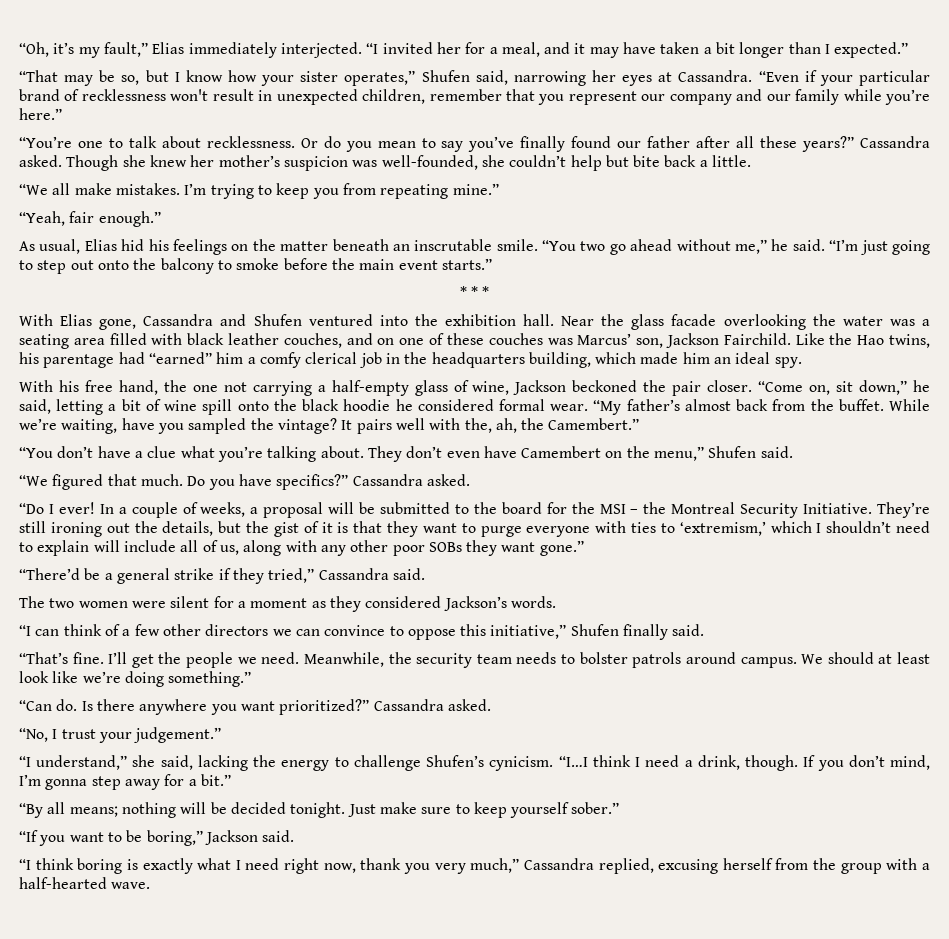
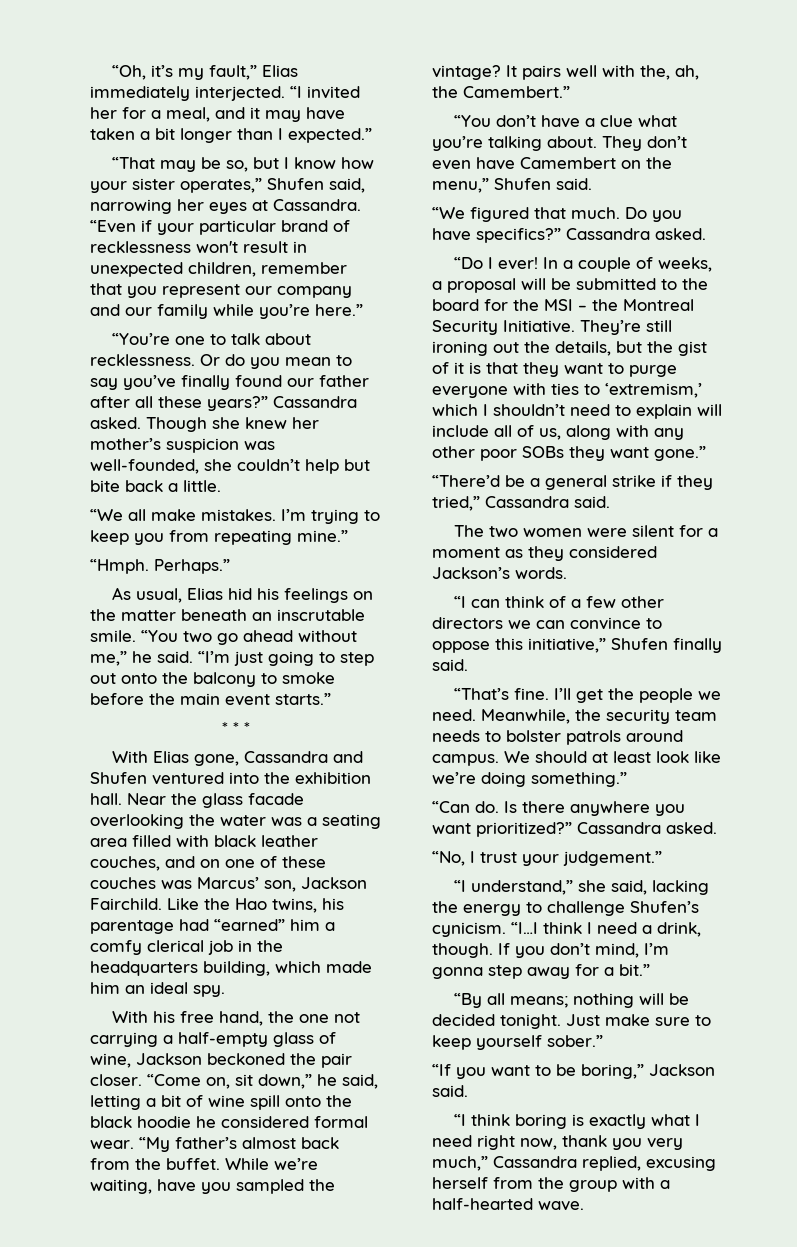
- “Yeah, fair enough.”
+ “Hmph. Perhaps.”

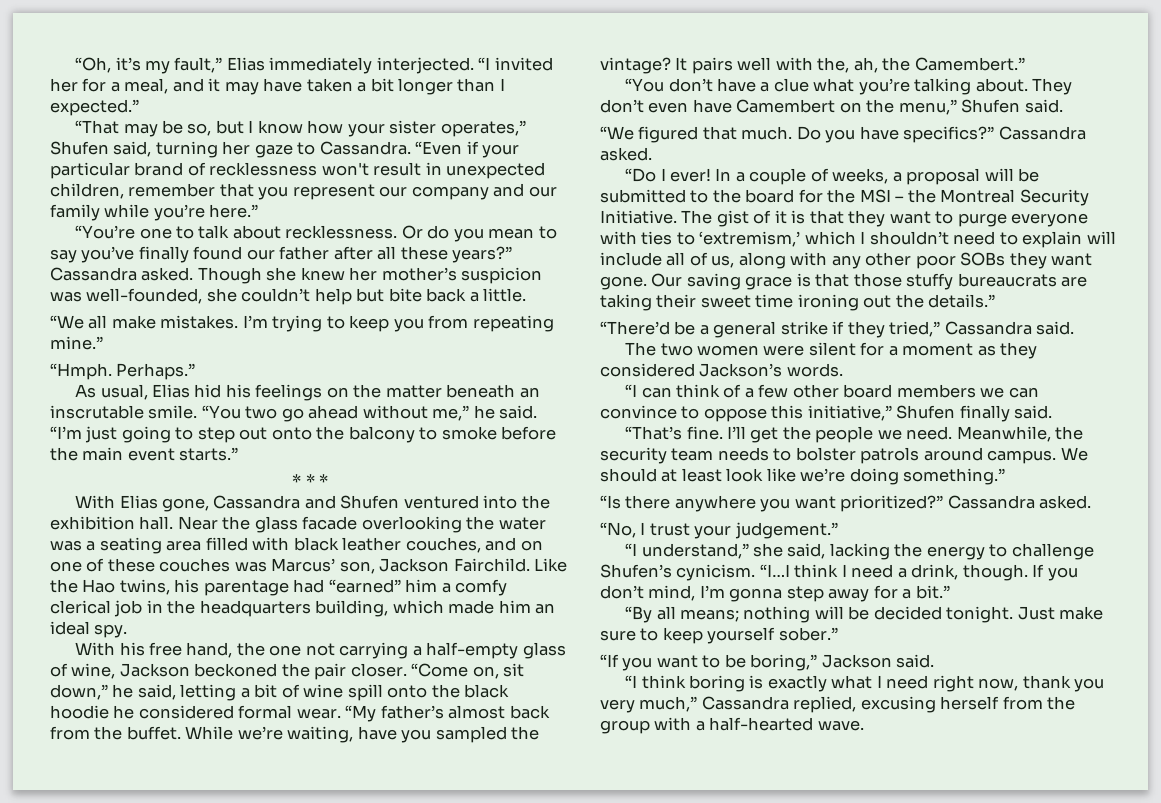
- “That may be so, but I know how your sister operates,” Shufen said, narrowing her eyes at Cassandra.
+ “That may be so, but I know how your sister operates,” Shufen said, turning her gaze to Cassandra.
- They’re still ironing out the details, but the gist of it is that they want to purge everyone with ties to ‘extremism,’ which I shouldn’t need to explain will include all of us, along with any other poor SOBs they want gone.”
+ The gist of it is that they want to purge everyone with ties to ‘extremism,’ which I shouldn’t need to explain will include all of us, along with any other poor SOBs they want gone. Our saving grace is that those stuffy bureaucrats are taking their sweet time ironing out the details.”
- “I can think of a few other directors we can convince to oppose this initiative,” Shufen finally said.
+ “I can think of a few other board members we can convince to oppose this initiative,” Shufen finally said.
- “Can do. Is there anywhere you want prioritized?”
+ “Is there anywhere you want prioritized?”

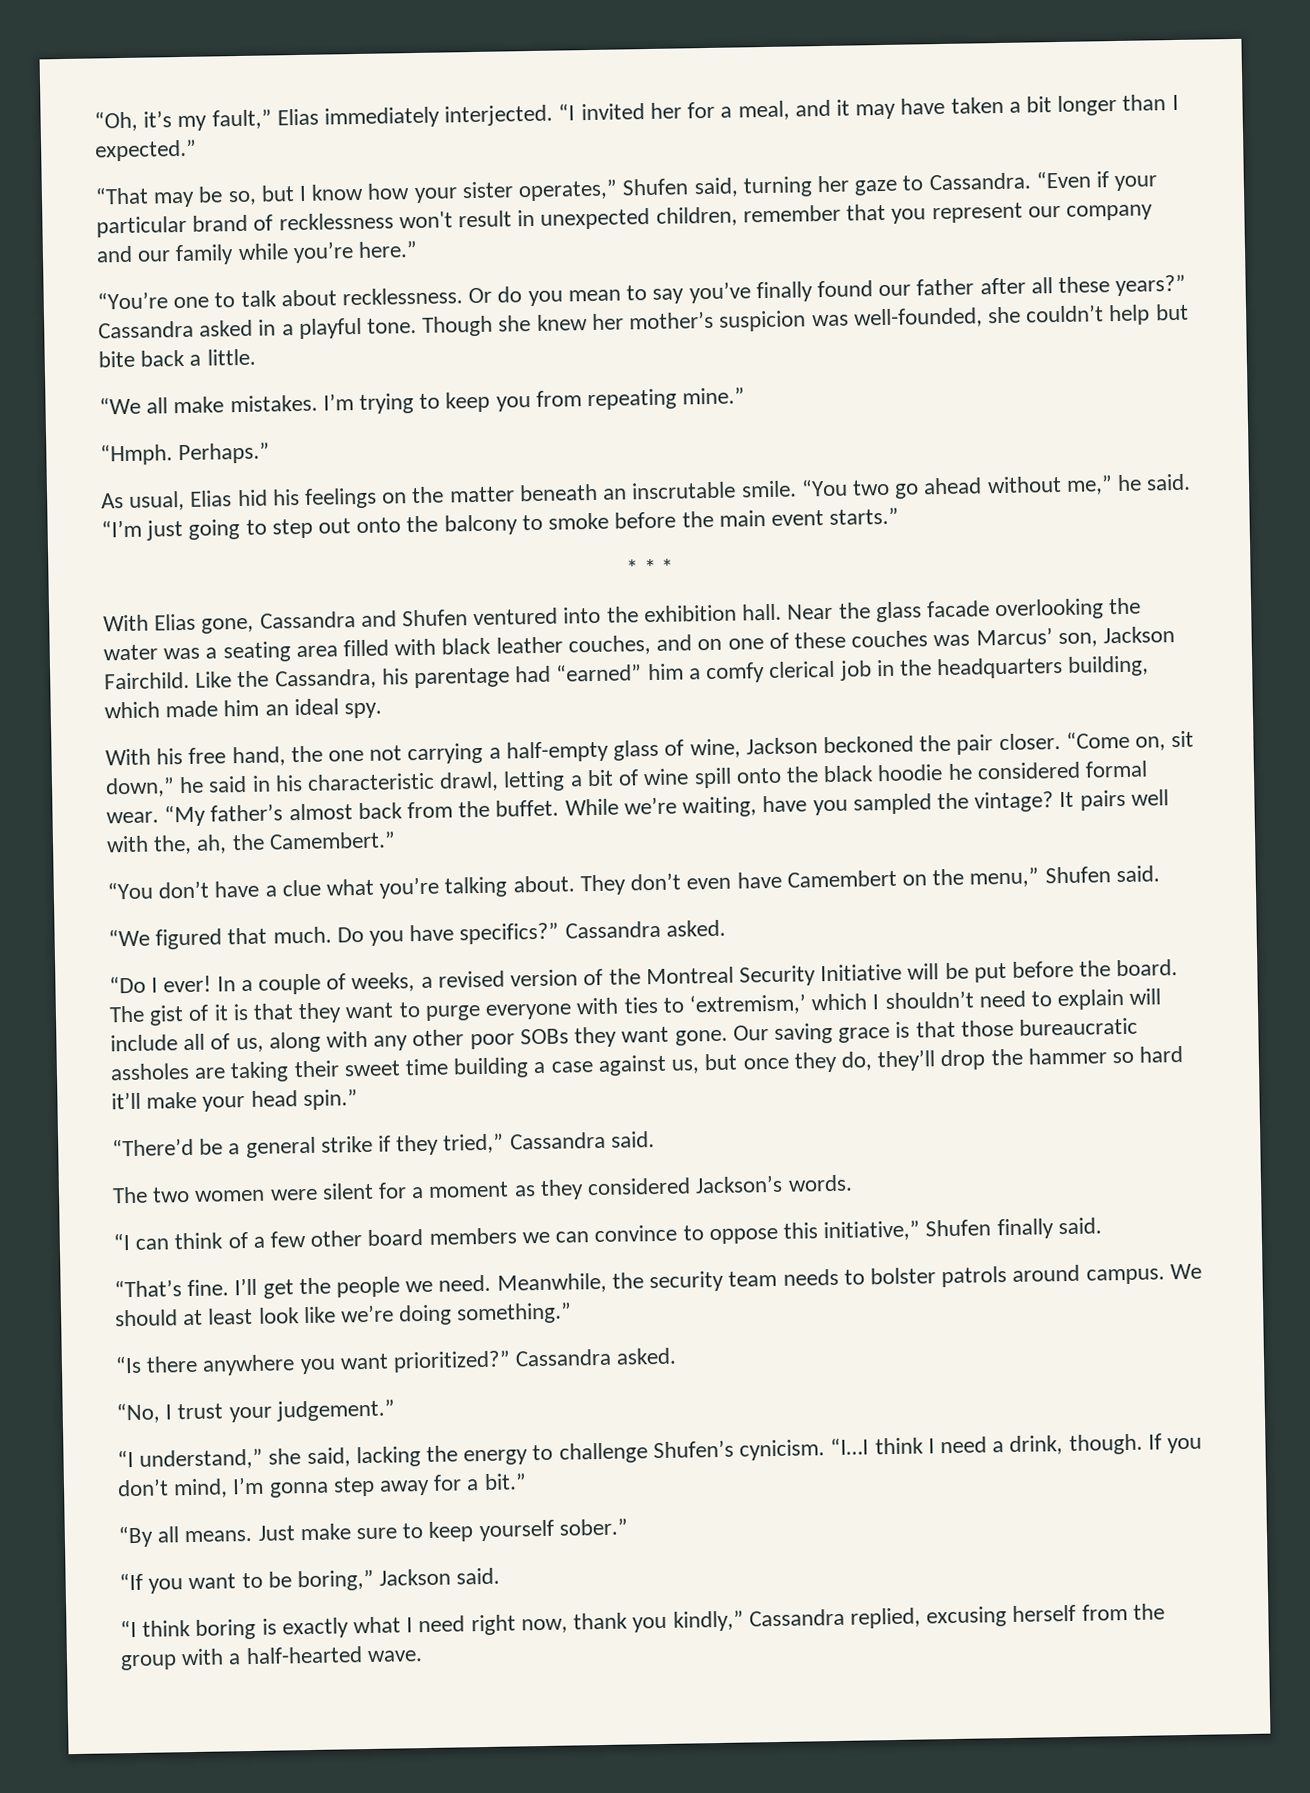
- Or do you mean to say you’ve finally found our father after all these years?” Cassandra asked.
+ Or do you mean to say you’ve finally found our father after all these years?” Cassandra asked in a playful tone.
- Like the Hao twins, his parentage had “earned” him a comfy clerical job in the headquarters building, which made him an ideal spy.
+ Like the Cassandra, his parentage had “earned” him a comfy clerical job in the headquarters building, which made him an ideal spy.
- “Come on, sit down,” he said, letting a bit of wine spill onto the black hoodie he considered formal wear.
+ “Come on, sit down,” he said in his characteristic drawl, letting a bit of wine spill onto the black hoodie he considered formal wear.
- In a couple of weeks, a proposal will be submitted to the board for the MSI – the Montreal Security Initiative.
+ In a couple of weeks, a revised version of the Montreal Security Initiative will be put before the board.
- Our saving grace is that those stuffy bureaucrats are taking their sweet time ironing out the details.”
+ Our saving grace is that those bureaucratic assholes are taking their sweet time building a case against us, but once they do, they’ll drop the hammer so hard it’ll make your head spin.”
- “By all means; nothing will be decided tonight.
+ “By all means.
- “I think boring is exactly what I need right now, thank you very much,” Cassandra replied, excusing herself from the group with a half-hearted wave.
+ “I think boring is exactly what I need right now, thank you kindly,” Cassandra replied, excusing herself from the group with a half-hearted wave.

